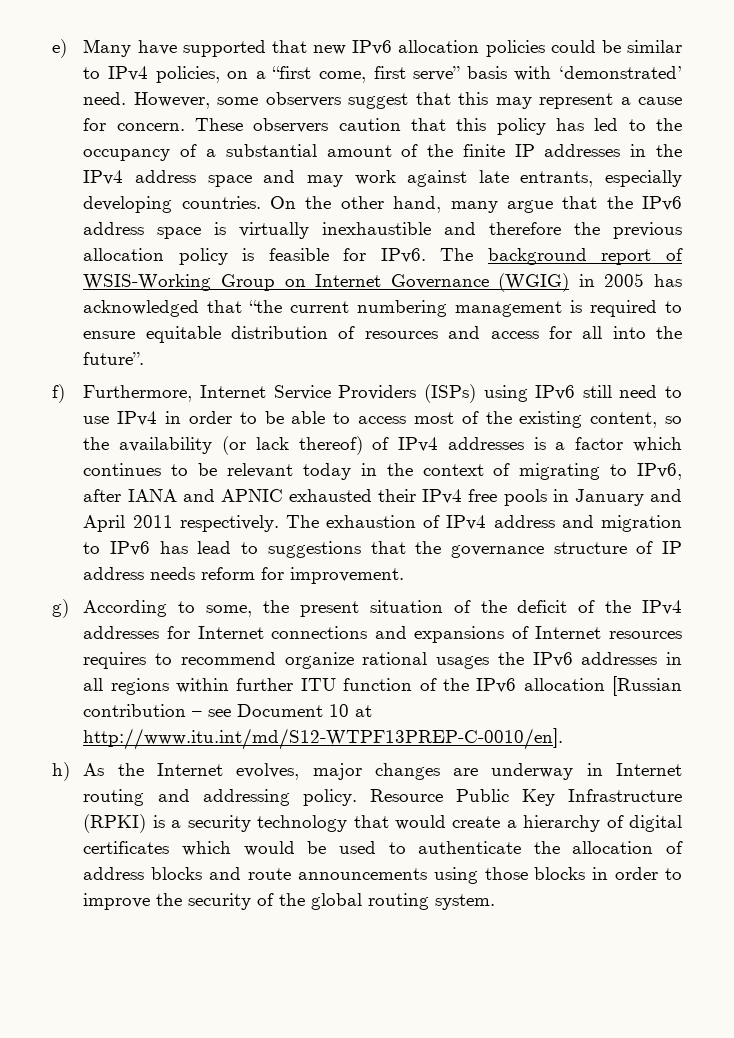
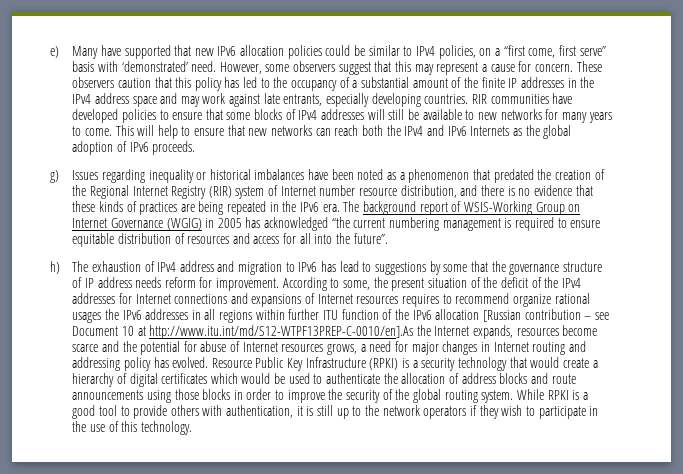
- On the other hand, many argue that the IPv6 address space is virtually inexhaustible and therefore the previous allocation policy is feasible for IPv6.
+ RIR communities have developed policies to ensure that some blocks of IPv4 addresses will still be available to new networks for many years to come. This will help to ensure that new networks can reach both the IPv4 and IPv6 Internets as the global adoption of IPv6 proceeds.
+ g) Issues regarding inequality or historical imbalances have been noted as a phenomenon that predated the creation of the Regional Internet Registry (RIR) system of Internet number resource distribution, and there is no evidence that these kinds of practices are being repeated in the IPv6 era.
- The background report of WSIS-Working Group on Internet Governance (WGIG) in 2005 has acknowledged that “the current numbering management is required to ensure equitable distribution of resources and access for all into the future”.
+ The background report of WSIS-Working Group on Internet Governance (WGIG) in 2005 has acknowledged “the current numbering management is required to ensure equitable distribution of resources and access for all into the future”.
- f) Furthermore, Internet Service Providers (ISPs) using IPv6 still need to use IPv4 in order to be able to access most of the existing content, so the availability (or lack thereof) of IPv4 addresses is a factor which continues to be relevant today in the context of migrating to IPv6, after IANA and APNIC exhausted their IPv4 free pools in January and April 2011 respectively. The exhaustion of IPv4 address and migration to IPv6 has lead to suggestions that the governance structure of IP address needs reform for improvement.
- g) According to some, the present situation of the deficit of the IPv4 addresses for Internet connections and expansions of Internet resources requires to recommend organize rational usages the IPv6 addresses in all regions within further ITU function of the IPv6 allocation [Russian contribution – see Document 10 at http://www.itu.int/md/S12-WTPF13PREP-C-0010/en].
- h) As the Internet evolves, major changes are underway in Internet routing and addressing policy.
+ h) The exhaustion of IPv4 address and migration to IPv6 has lead to suggestions by some that the governance structure of IP address needs reform for improvement. According to some, the present situation of the deficit of the IPv4 addresses for Internet connections and expansions of Internet resources requires to recommend organize rational usages the IPv6 addresses in all regions within further ITU function of the IPv6 allocation [Russian contribution – see Document 10 at http://www.itu.int/md/S12-WTPF13PREP-C-0010/en].As the Internet expands, resources become scarce and the potential for abuse of Internet resources grows, a need for major changes in Internet routing and addressing policy has evolved.
+ While RPKI is a good tool to provide others with authentication, it is still up to the network operators if they wish to participate in the use of this technology.

